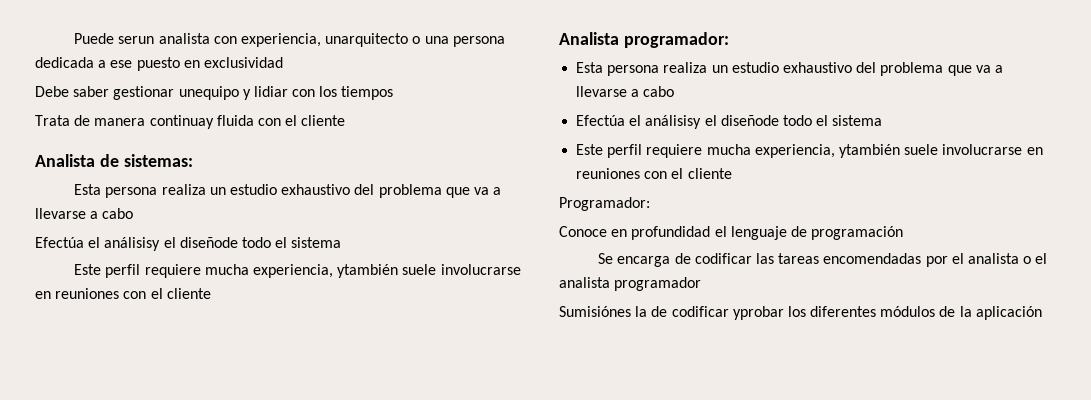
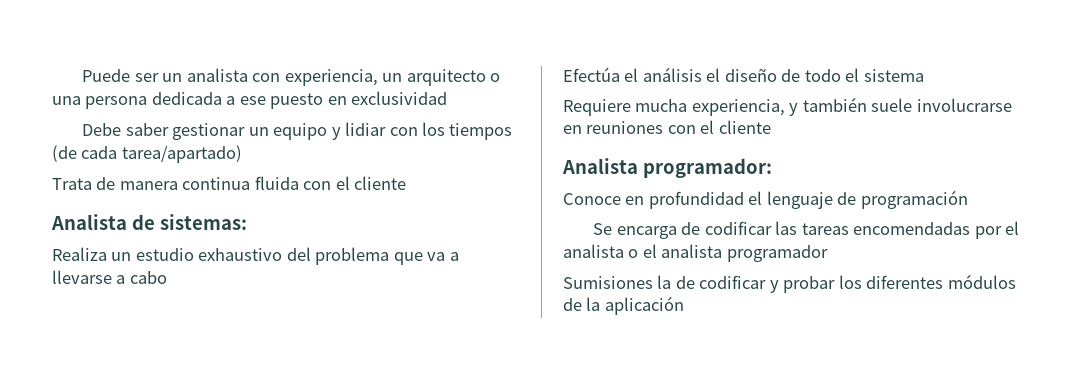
- Puede serun analista con experiencia, unarquitecto o una persona dedicada a ese puesto en exclusividad
+ Puede ser un analista con experiencia, un arquitecto o una persona dedicada a ese puesto en exclusividad
- Debe saber gestionar unequipo y lidiar con los tiempos
+ Debe saber gestionar un equipo y lidiar con los tiempos (de cada tarea/apartado)
- Trata de manera continuay fluida con el cliente
+ Trata de manera continua fluida con el cliente
  Analista de sistemas:
- Esta persona realiza un estudio exhaustivo del problema que va a llevarse a cabo
- Efectúa el análisisy el diseñode todo el sistema
- Este perfil requiere mucha experiencia, ytambién suele involucrarse en reuniones con el cliente
+ Realiza un estudio exhaustivo del problema que va a llevarse a cabo
+ Efectúa el análisis el diseño de todo el sistema
+ Requiere mucha experiencia, y también suele involucrarse en reuniones con el cliente
  Analista programador:
- Esta persona realiza un estudio exhaustivo del problema que va a llevarse a cabo
- Efectúa el análisisy el diseñode todo el sistema
- Este perfil requiere mucha experiencia, ytambién suele involucrarse en reuniones con el cliente
- Programador:
- Sumisiónes la de codificar yprobar los diferentes módulos de la aplicación
+ Sumisiones la de codificar y probar los diferentes módulos de la aplicación

